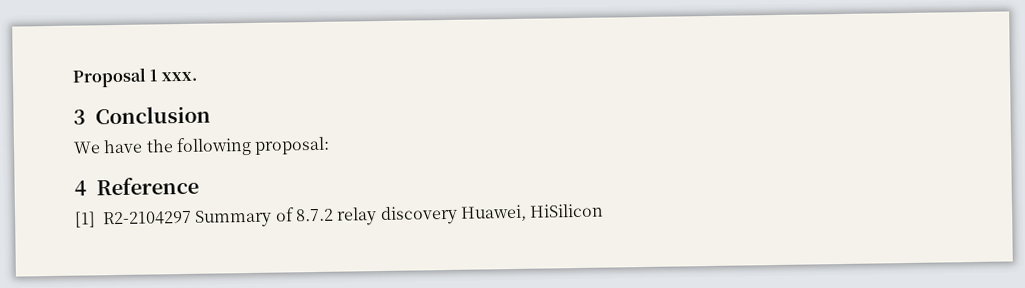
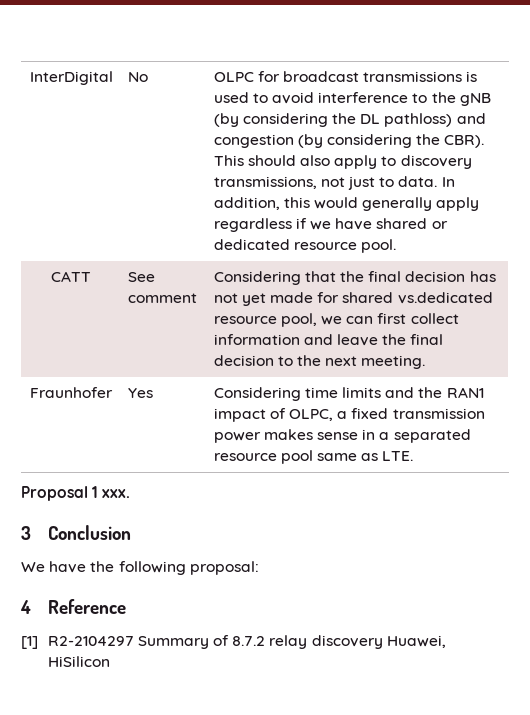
+ InterDigital | No | OLPC for broadcast transmissions is used to avoid interference to the gNB (by considering the DL pathloss) and congestion (by considering the CBR). This should also apply to discovery transmissions, not just to data. In addition, this would generally apply regardless if we have shared or dedicated resource pool.
+ CATT | See comment | Considering that the final decision has not yet made for shared vs.dedicated resource pool, we can first collect information and leave the final decision to the next meeting.
+ Fraunhofer | Yes | Considering time limits and the RAN1 impact of OLPC, a fixed transmission power makes sense in a separated resource pool same as LTE.

